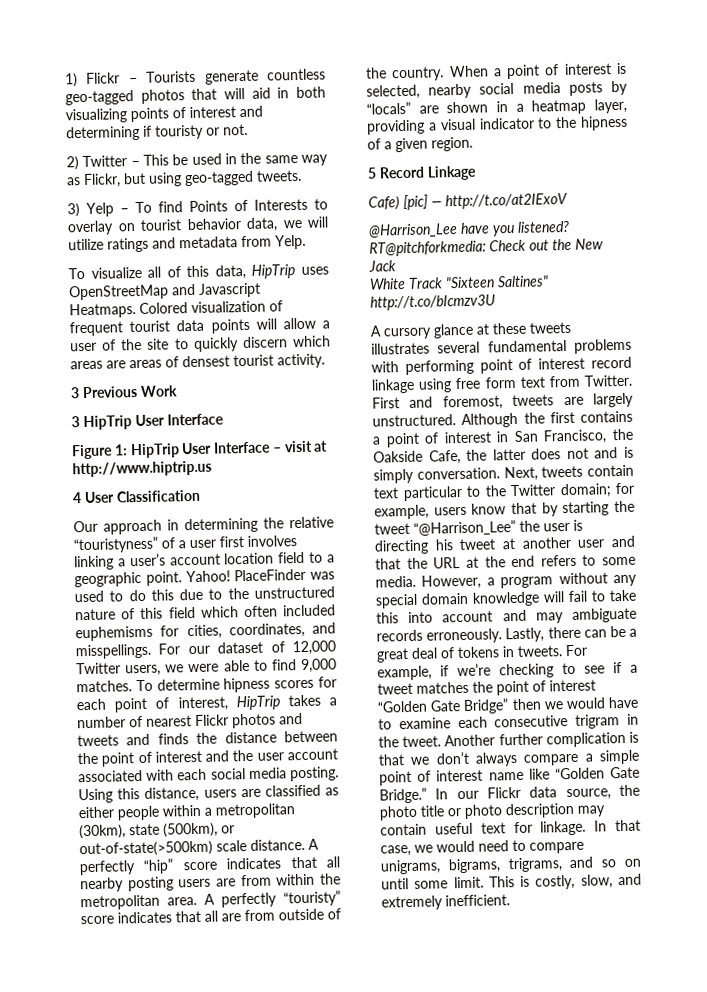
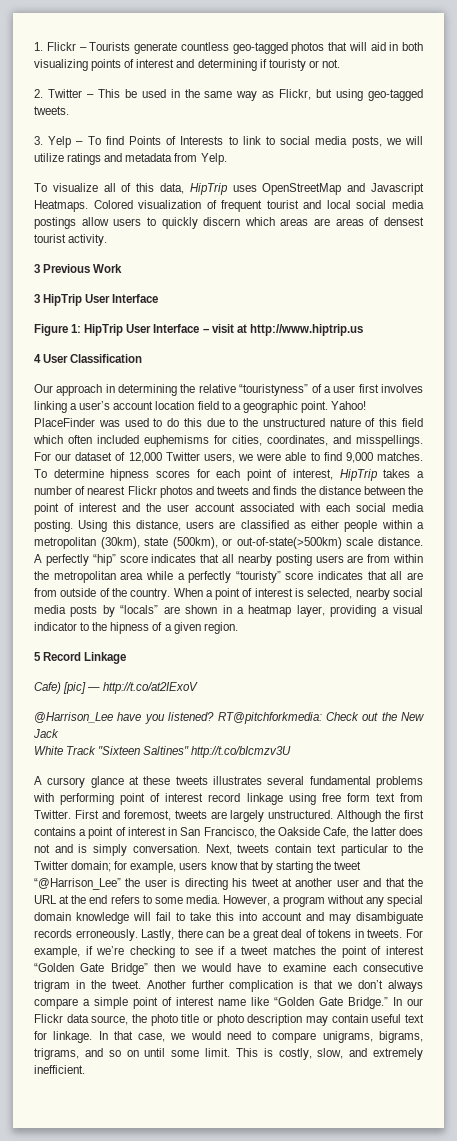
- 1) Flickr – Tourists generate countless geo-tagged photos that will aid in both visualizing points of interest and determining if touristy or not.
+ 1. Flickr – Tourists generate countless geo-tagged photos that will aid in both visualizing points of interest and determining if touristy or not.
- 2) Twitter – This be used in the same way as Flickr, but using geo-tagged tweets.
+ 2. Twitter – This be used in the same way as Flickr, but using geo-tagged tweets.
- 3) Yelp – To find Points of Interests to overlay on tourist behavior data, we will utilize ratings and metadata from Yelp.
+ 3. Yelp – To find Points of Interests to link to social media posts, we will utilize ratings and metadata from Yelp.
- Colored visualization of frequent tourist data points will allow a user of the site to quickly discern which areas are areas of densest tourist activity.
+ Colored visualization of frequent tourist and local social media postings allow users to quickly discern which areas are areas of densest tourist activity.
- A perfectly “hip” score indicates that all nearby posting users are from within the metropolitan area. A perfectly “touristy” score indicates that all are from outside of the country.
+ A perfectly “hip” score indicates that all nearby posting users are from within the metropolitan area while a perfectly “touristy” score indicates that all are from outside of the country.
- However, a program without any special domain knowledge will fail to take this into account and may ambiguate records erroneously.
+ However, a program without any special domain knowledge will fail to take this into account and may disambiguate records erroneously.

